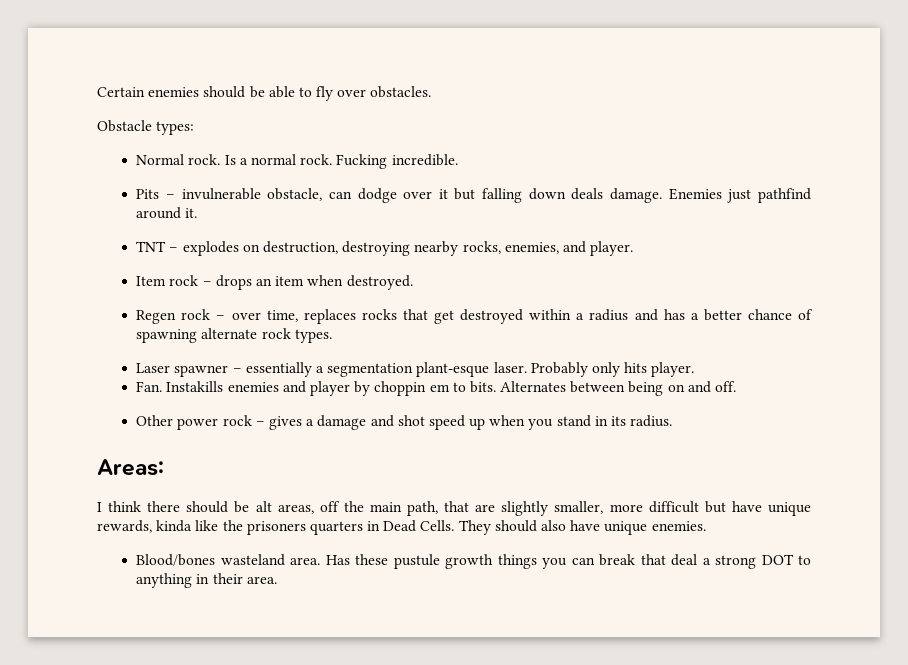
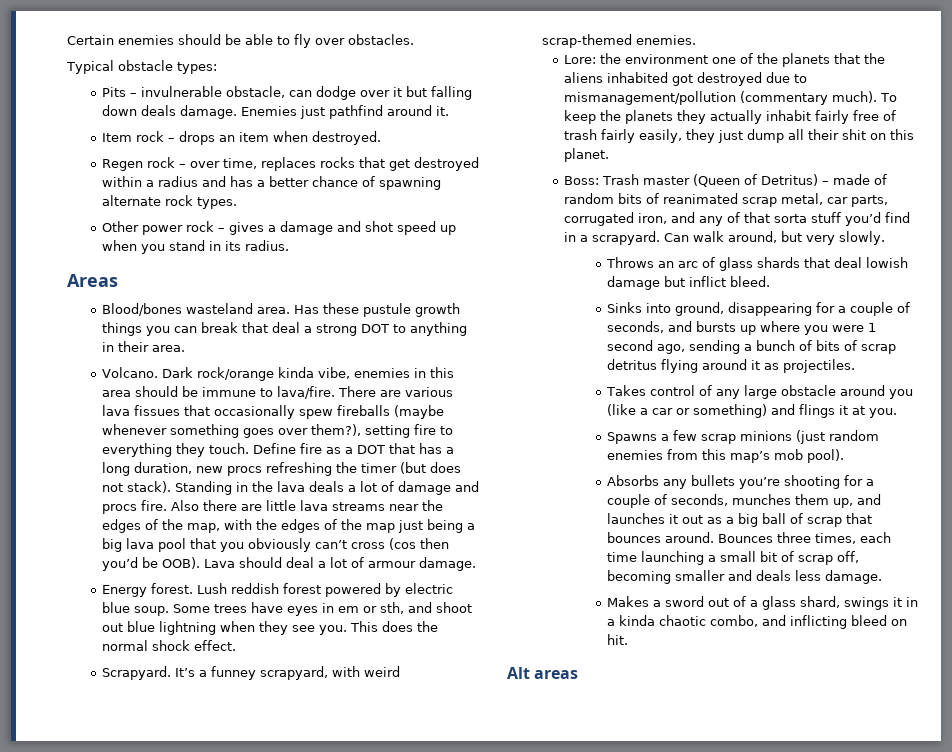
- Obstacle types:
+ Typical obstacle types:
- Normal rock. Is a normal rock. Fucking incredible.
- TNT – explodes on destruction, destroying nearby rocks, enemies, and player.
- Laser spawner – essentially a segmentation plant-esque laser. Probably only hits player.
- Fan. Instakills enemies and player by choppin em to bits. Alternates between being on and off.
- Areas:
- I think there should be alt areas, off the main path, that are slightly smaller, more difficult but have unique rewards, kinda like the prisoners quarters in Dead Cells. They should also have unique enemies.
+ Areas
+ Volcano. Dark rock/orange kinda vibe, enemies in this area should be immune to lava/fire. There are various lava fissues that occasionally spew fireballs (maybe whenever something goes over them?), setting fire to everything they touch. Define fire as a DOT that has a long duration, new procs refreshing the timer (but does not stack). Standing in the lava deals a lot of damage and procs fire. Also there are little lava streams near the edges of the map, with the edges of the map just being a big lava pool that you obviously can’t cross (cos then you’d be OOB). Lava should deal a lot of armour damage.
+ Energy forest. Lush reddish forest powered by electric blue soup. Some trees have eyes in em or sth, and shoot out blue lightning when they see you. This does the normal shock effect.
+ Scrapyard. It’s a funney scrapyard, with weird scrap-themed enemies.
+ Lore: the environment one of the planets that the aliens inhabited got destroyed due to mismanagement/pollution (commentary much). To keep the planets they actually inhabit fairly free of trash fairly easily, they just dump all their shit on this planet.
+ Boss: Trash master (Queen of Detritus) – made of random bits of reanimated scrap metal, car parts, corrugated iron, and any of that sorta stuff you’d find in a scrapyard. Can walk around, but very slowly.
+ Throws an arc of glass shards that deal lowish damage but inflict bleed.
+ Sinks into ground, disappearing for a couple of seconds, and bursts up where you were 1 second ago, sending a bunch of bits of scrap detritus flying around it as projectiles.
+ Takes control of any large obstacle around you (like a car or something) and flings it at you.
+ Spawns a few scrap minions (just random enemies from this map’s mob pool).
+ Absorbs any bullets you’re shooting for a couple of seconds, munches them up, and launches it out as a big ball of scrap that bounces around. Bounces three times, each time launching a small bit of scrap off, becoming smaller and deals less damage.
+ Makes a sword out of a glass shard, swings it in a kinda chaotic combo, and inflicting bleed on hit.
+ Alt areas

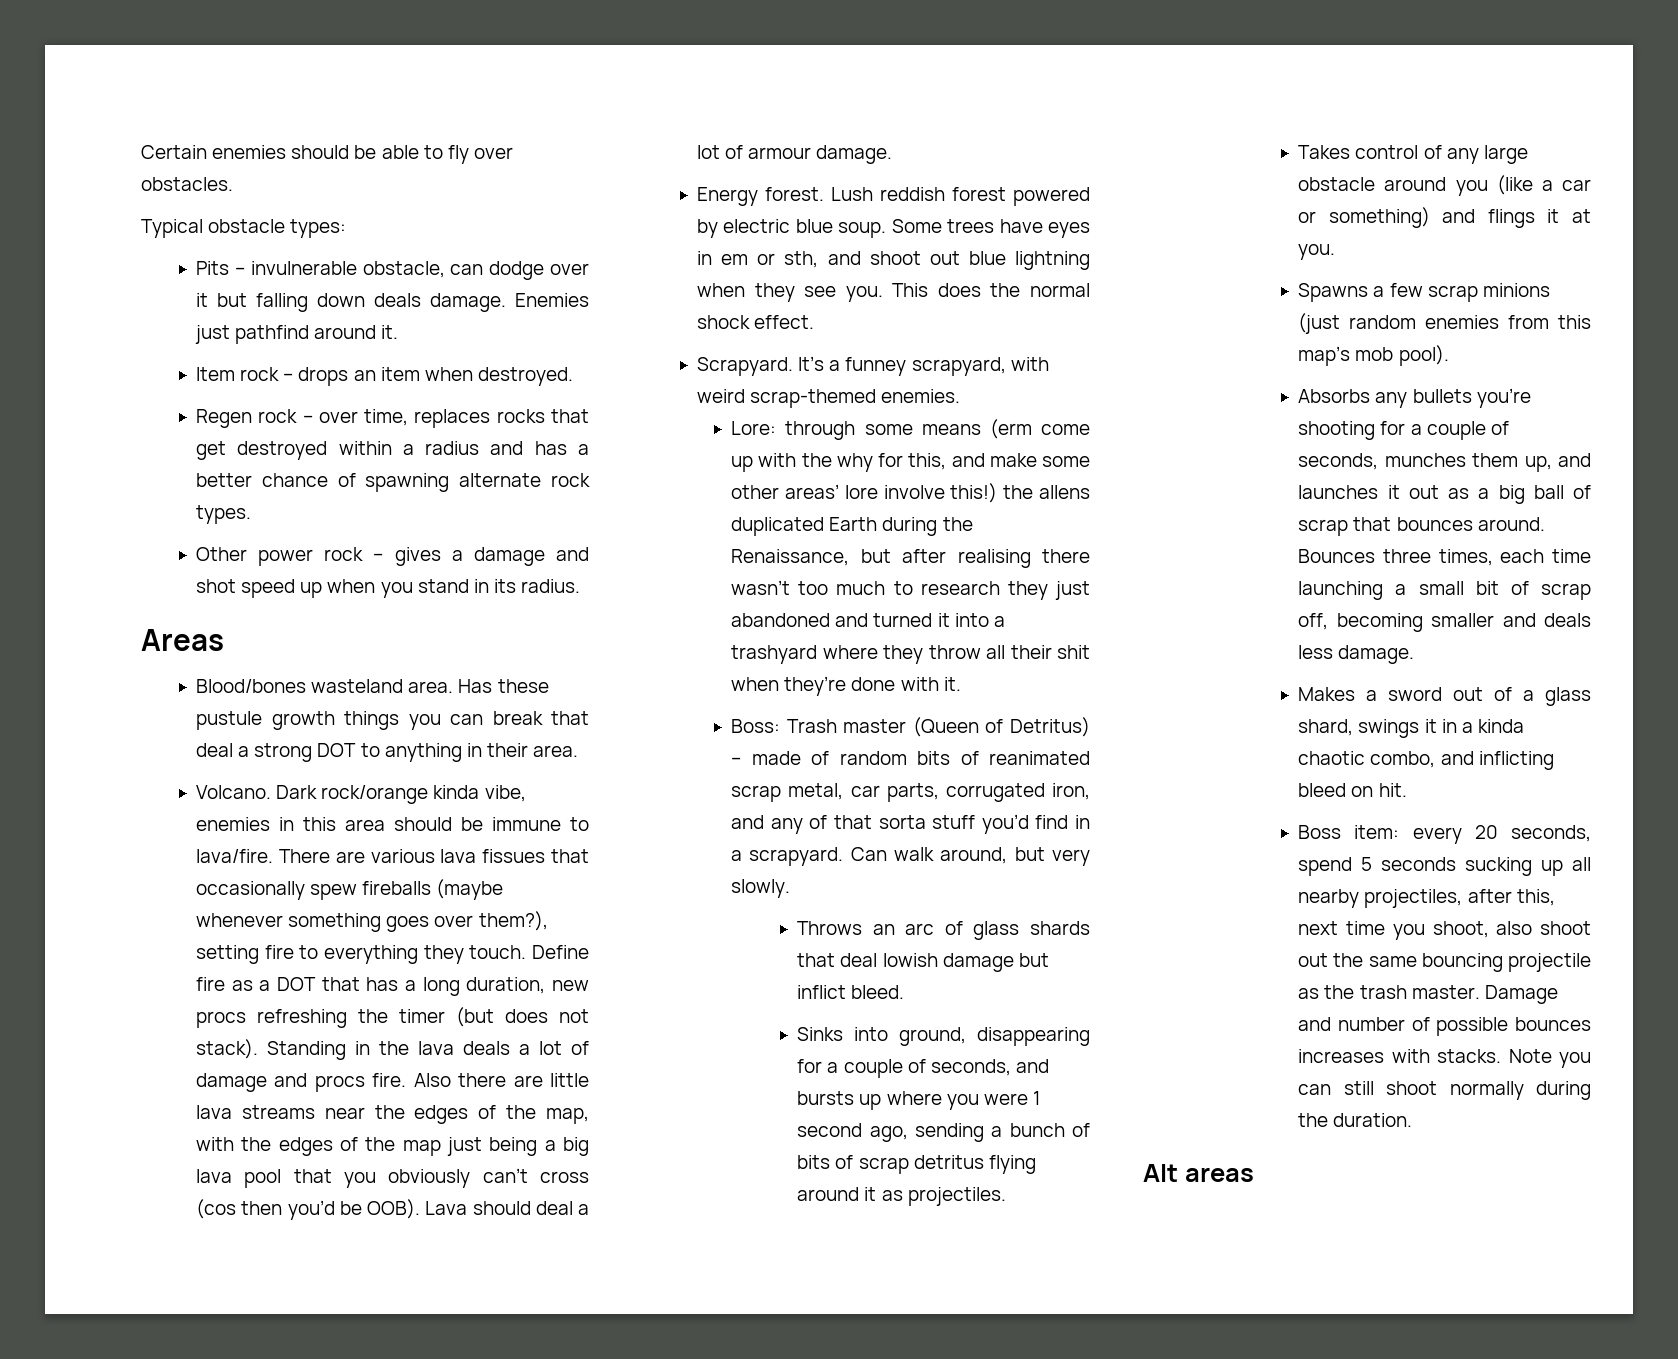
- Lore: the environment one of the planets that the aliens inhabited got destroyed due to mismanagement/pollution (commentary much). To keep the planets they actually inhabit fairly free of trash fairly easily, they just dump all their shit on this planet.
+ Lore: through some means (erm come up with the why for this, and make some other areas’ lore involve this!) the allens duplicated Earth during the Renaissance, but after realising there wasn’t too much to research they just abandoned and turned it into a trashyard where they throw all their shit when they’re done with it.
+ Boss item: every 20 seconds, spend 5 seconds sucking up all nearby projectiles, after this, next time you shoot, also shoot out the same bouncing projectile as the trash master. Damage and number of possible bounces increases with stacks. Note you can still shoot normally during the duration.

